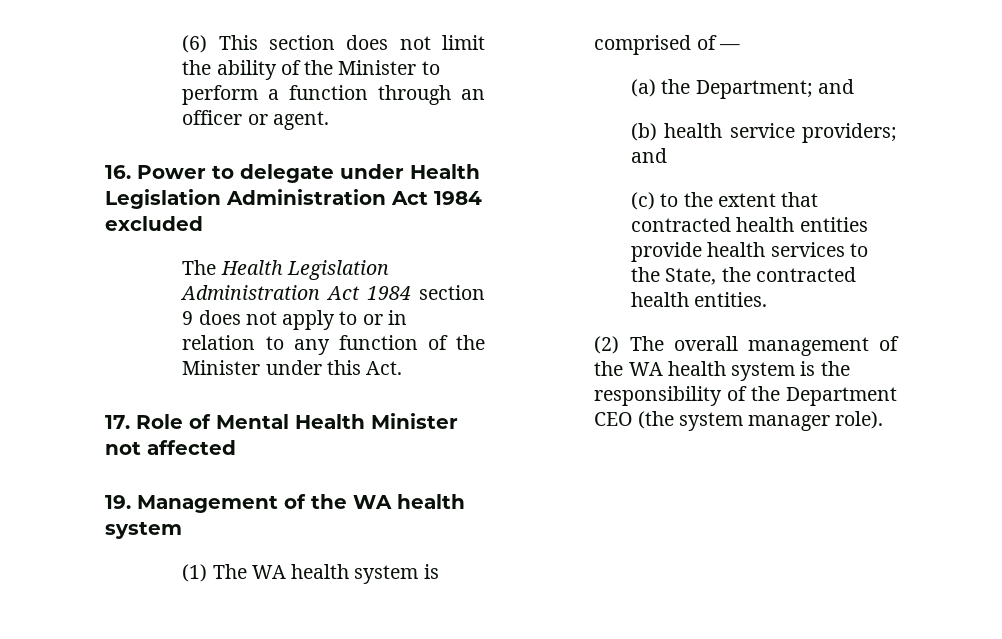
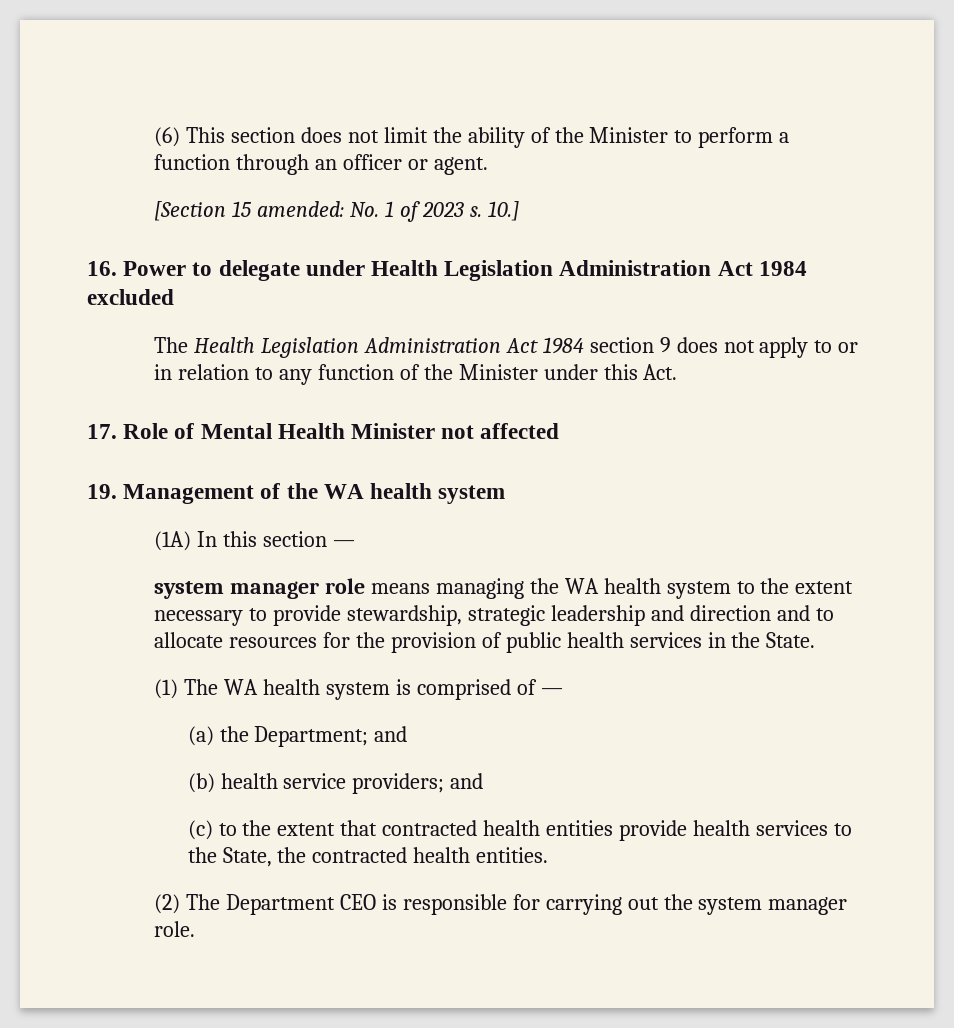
+ [Section 15 amended: No. 1 of 2023 s. 10.]
+ (1A) In this section —
+ system manager role means managing the WA health system to the extent necessary to provide stewardship, strategic leadership and direction and to allocate resources for the provision of public health services in the State.
- (2) The overall management of the WA health system is the responsibility of the Department CEO (the system manager role).
+ (2) The Department CEO is responsible for carrying out the system manager role.

